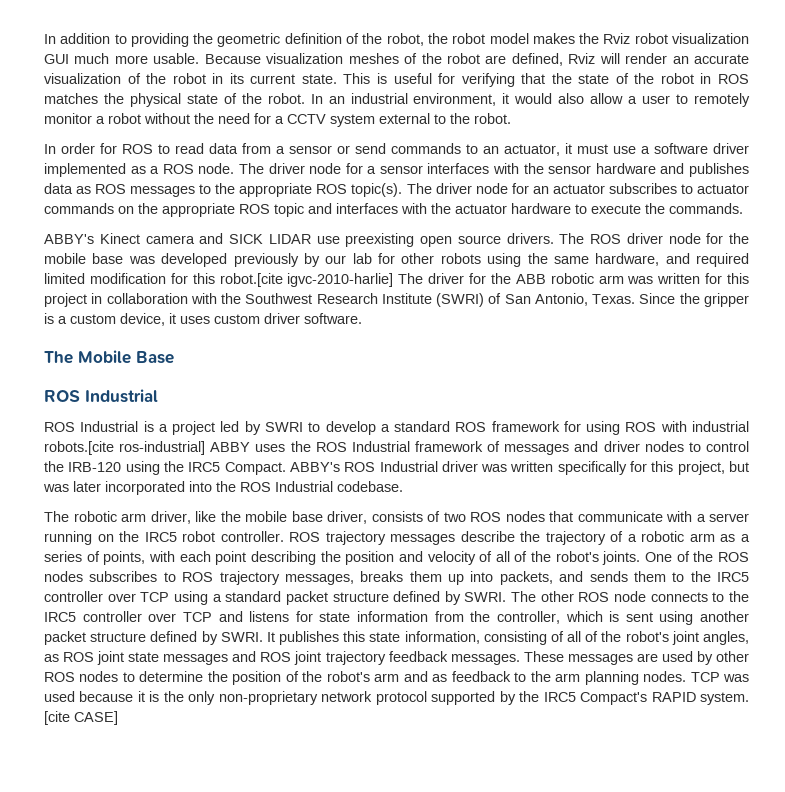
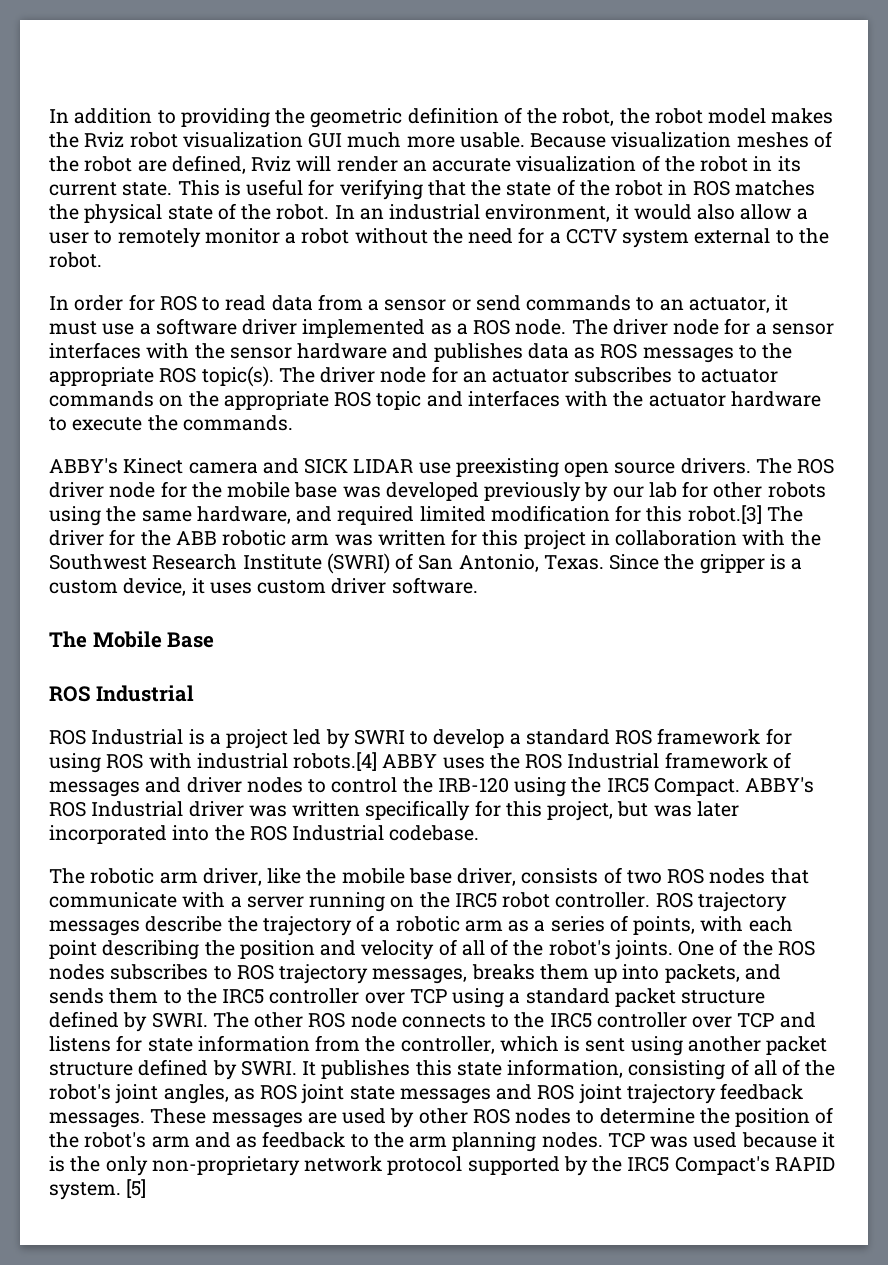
- The ROS driver node for the mobile base was developed previously by our lab for other robots using the same hardware, and required limited modification for this robot.[cite igvc-2010-harlie] The driver for the ABB robotic arm was written for this project in collaboration with the Southwest Research Institute (SWRI) of San Antonio, Texas.
+ The ROS driver node for the mobile base was developed previously by our lab for other robots using the same hardware, and required limited modification for this robot.[3] The driver for the ABB robotic arm was written for this project in collaboration with the Southwest Research Institute (SWRI) of San Antonio, Texas.
- ROS Industrial is a project led by SWRI to develop a standard ROS framework for using ROS with industrial robots.[cite ros-industrial] ABBY uses the ROS Industrial framework of messages and driver nodes to control the IRB-120 using the IRC5 Compact.
+ ROS Industrial is a project led by SWRI to develop a standard ROS framework for using ROS with industrial robots.[4] ABBY uses the ROS Industrial framework of messages and driver nodes to control the IRB-120 using the IRC5 Compact.
- [cite CASE]
+ [5]

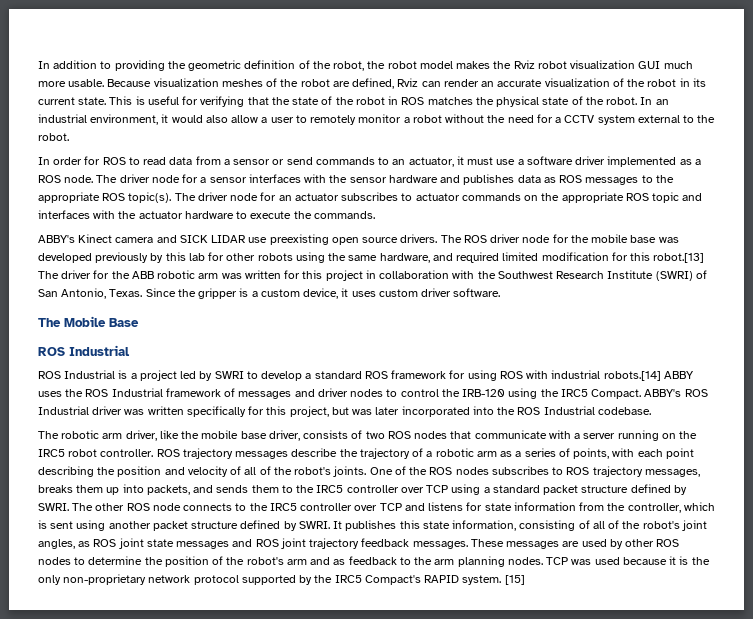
- Because visualization meshes of the robot are defined, Rviz will render an accurate visualization of the robot in its current state.
+ Because visualization meshes of the robot are defined, Rviz can render an accurate visualization of the robot in its current state.
- The ROS driver node for the mobile base was developed previously by our lab for other robots using the same hardware, and required limited modification for this robot.[3] The driver for the ABB robotic arm was written for this project in collaboration with the Southwest Research Institute (SWRI) of San Antonio, Texas.
+ The ROS driver node for the mobile base was developed previously by this lab for other robots using the same hardware, and required limited modification for this robot.[13] The driver for the ABB robotic arm was written for this project in collaboration with the Southwest Research Institute (SWRI) of San Antonio, Texas.
- ROS Industrial is a project led by SWRI to develop a standard ROS framework for using ROS with industrial robots.[4] ABBY uses the ROS Industrial framework of messages and driver nodes to control the IRB-120 using the IRC5 Compact.
+ ROS Industrial is a project led by SWRI to develop a standard ROS framework for using ROS with industrial robots.[14] ABBY uses the ROS Industrial framework of messages and driver nodes to control the IRB-120 using the IRC5 Compact.
- [5]
+ [15]

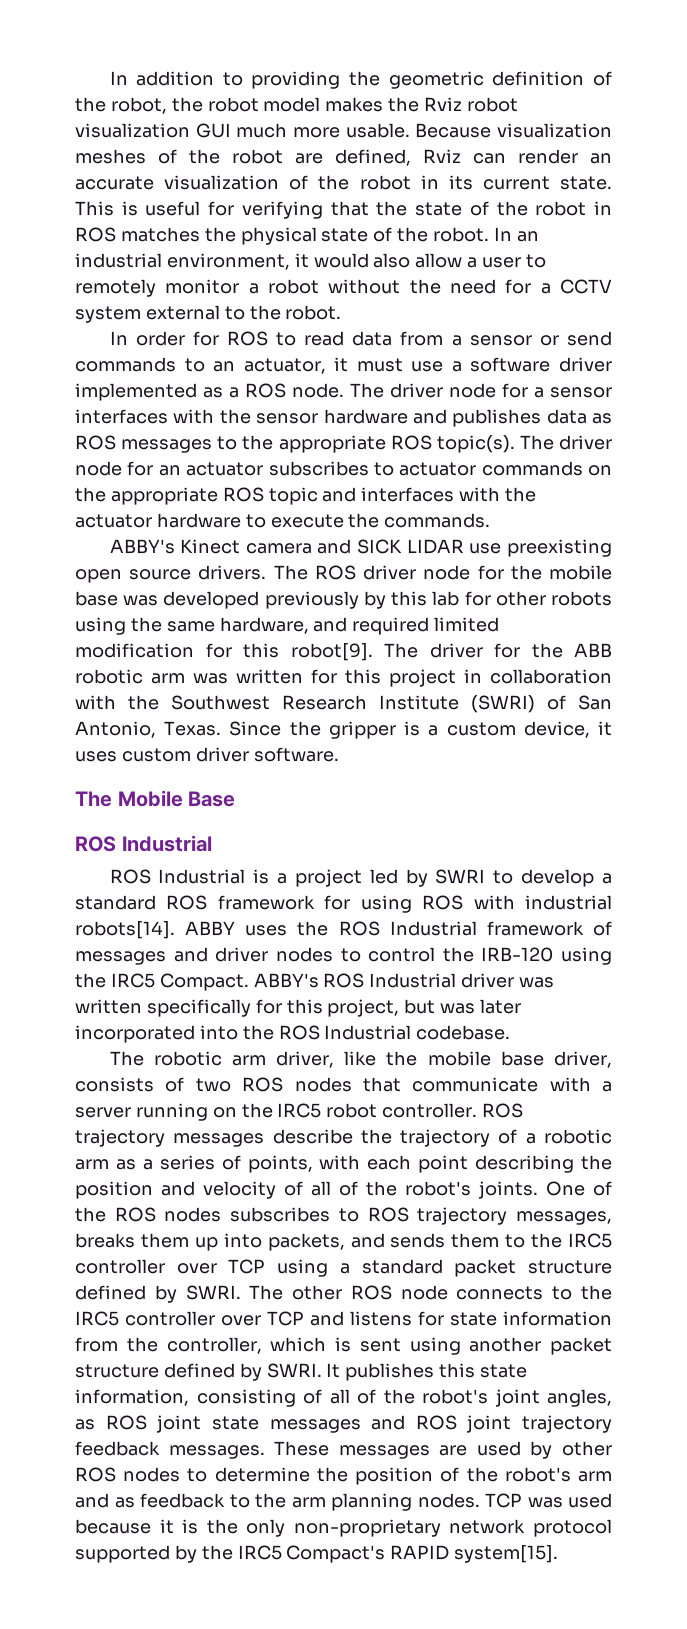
- The ROS driver node for the mobile base was developed previously by this lab for other robots using the same hardware, and required limited modification for this robot.[13] The driver for the ABB robotic arm was written for this project in collaboration with the Southwest Research Institute (SWRI) of San Antonio, Texas.
+ The ROS driver node for the mobile base was developed previously by this lab for other robots using the same hardware, and required limited modification for this robot[9]. The driver for the ABB robotic arm was written for this project in collaboration with the Southwest Research Institute (SWRI) of San Antonio, Texas.
- ROS Industrial is a project led by SWRI to develop a standard ROS framework for using ROS with industrial robots.[14] ABBY uses the ROS Industrial framework of messages and driver nodes to control the IRB-120 using the IRC5 Compact.
+ ROS Industrial is a project led by SWRI to develop a standard ROS framework for using ROS with industrial robots[14]. ABBY uses the ROS Industrial framework of messages and driver nodes to control the IRB-120 using the IRC5 Compact.
- TCP was used because it is the only non-proprietary network protocol supported by the IRC5 Compact's RAPID system. [15]
+ TCP was used because it is the only non-proprietary network protocol supported by the IRC5 Compact's RAPID system[15].

